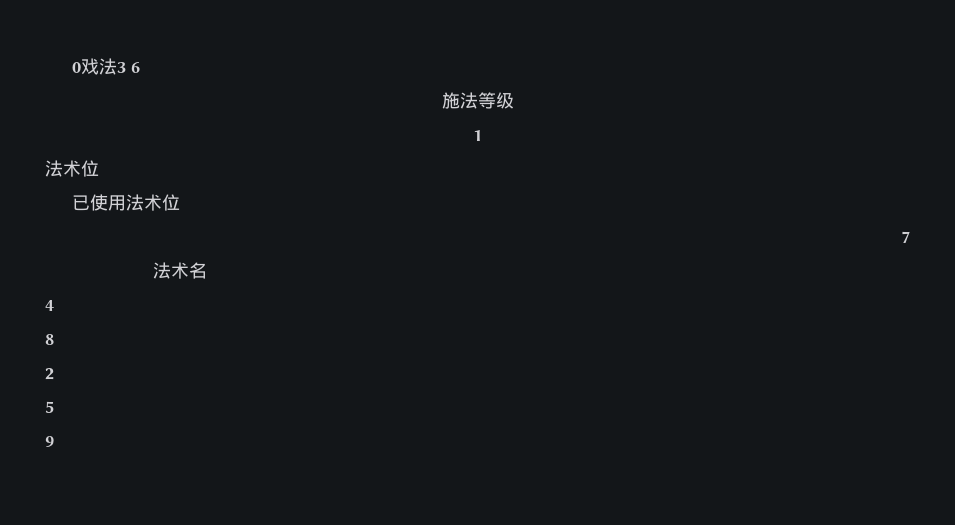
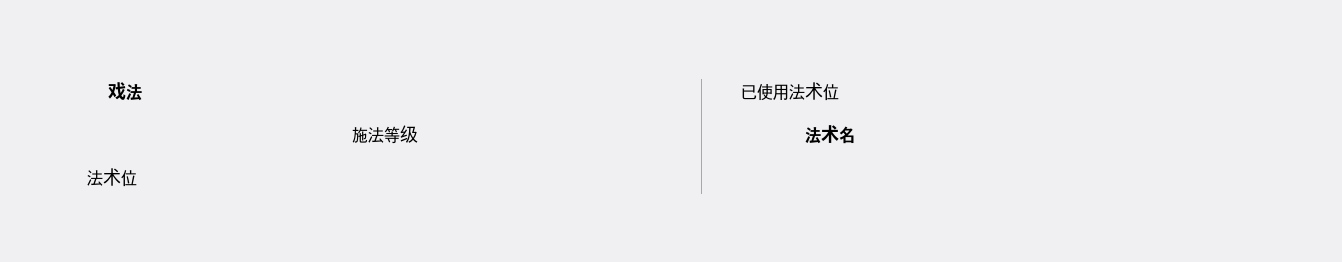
- 0戏法3 6
+ 戏法
- 1
- 7
- 4
- 8
- 2
- 5
- 9

